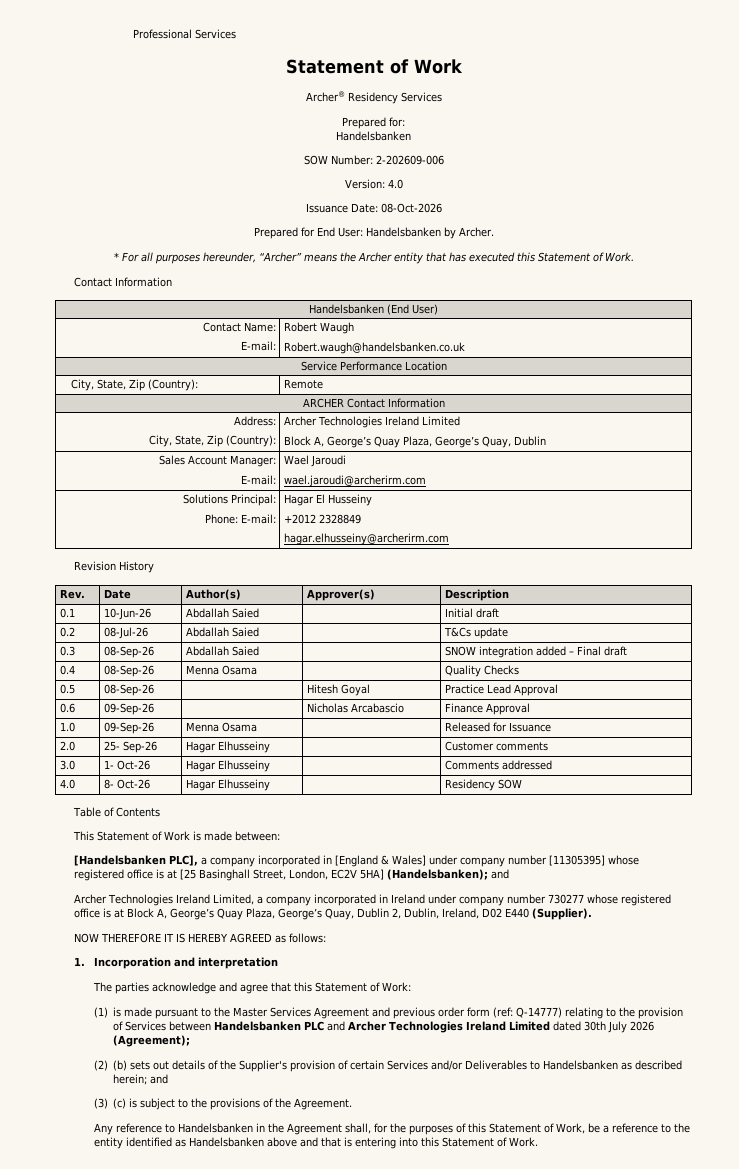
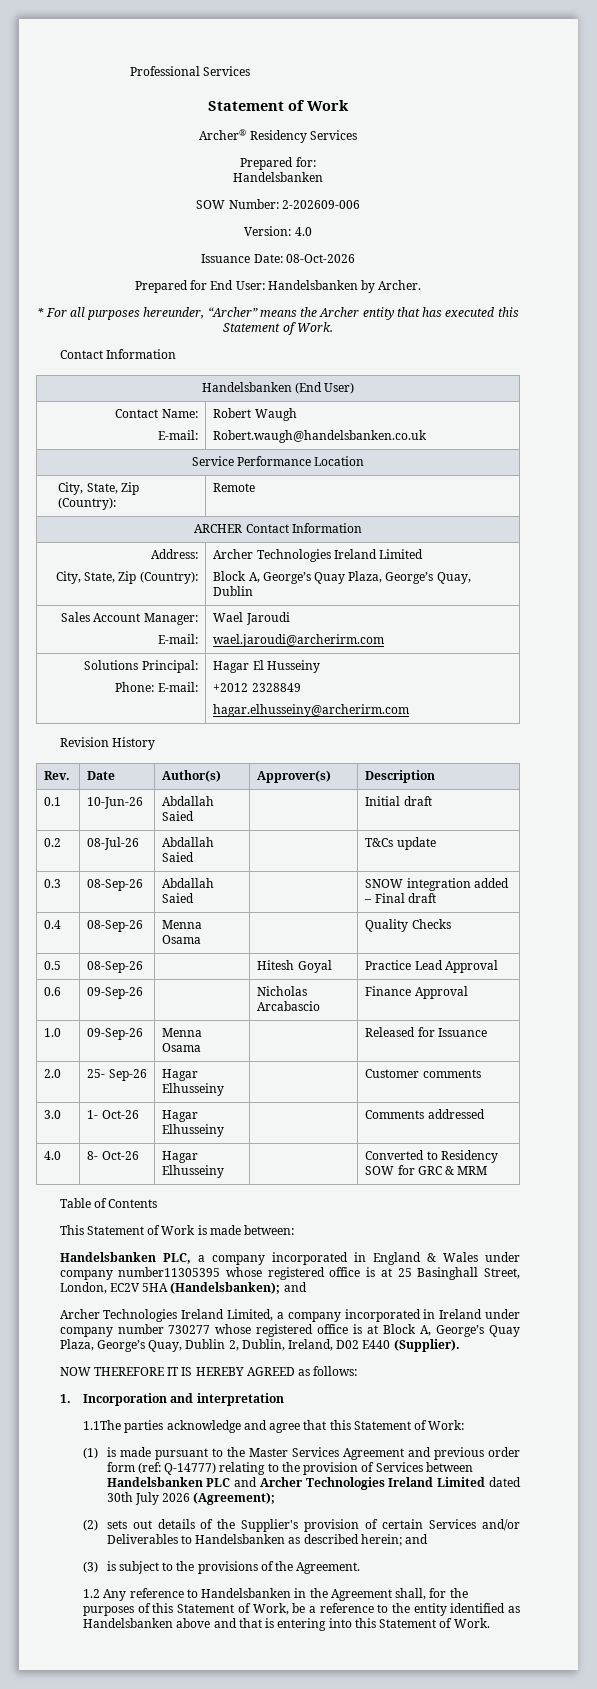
- 4.0 | 8- Oct-26 | Hagar Elhusseiny | | Residency SOW
+ 4.0 | 8- Oct-26 | Hagar Elhusseiny | | Converted to Residency SOW for GRC & MRM
- [Handelsbanken PLC], a company incorporated in [England & Wales] under company number [11305395] whose registered office is at [25 Basinghall Street, London, EC2V 5HA] (Handelsbanken); and
+ Handelsbanken PLC, a company incorporated in England & Wales under company number11305395 whose registered office is at 25 Basinghall Street, London, EC2V 5HA (Handelsbanken); and
- The parties acknowledge and agree that this Statement of Work:
+ 1.1The parties acknowledge and agree that this Statement of Work:
- (2) (b) sets out details of the Supplier's provision of certain Services and/or Deliverables to Handelsbanken as described herein; and
+ (2) sets out details of the Supplier's provision of certain Services and/or Deliverables to Handelsbanken as described herein; and
- (3) (c) is subject to the provisions of the Agreement.
+ (3) is subject to the provisions of the Agreement.
- Any reference to Handelsbanken in the Agreement shall, for the purposes of this Statement of Work, be a reference to the entity identified as Handelsbanken above and that is entering into this Statement of Work.
+ 1.2 Any reference to Handelsbanken in the Agreement shall, for the purposes of this Statement of Work, be a reference to the entity identified as Handelsbanken above and that is entering into this Statement of Work.

